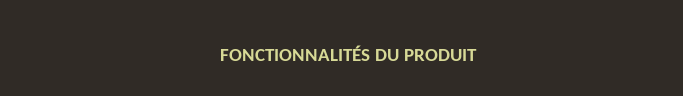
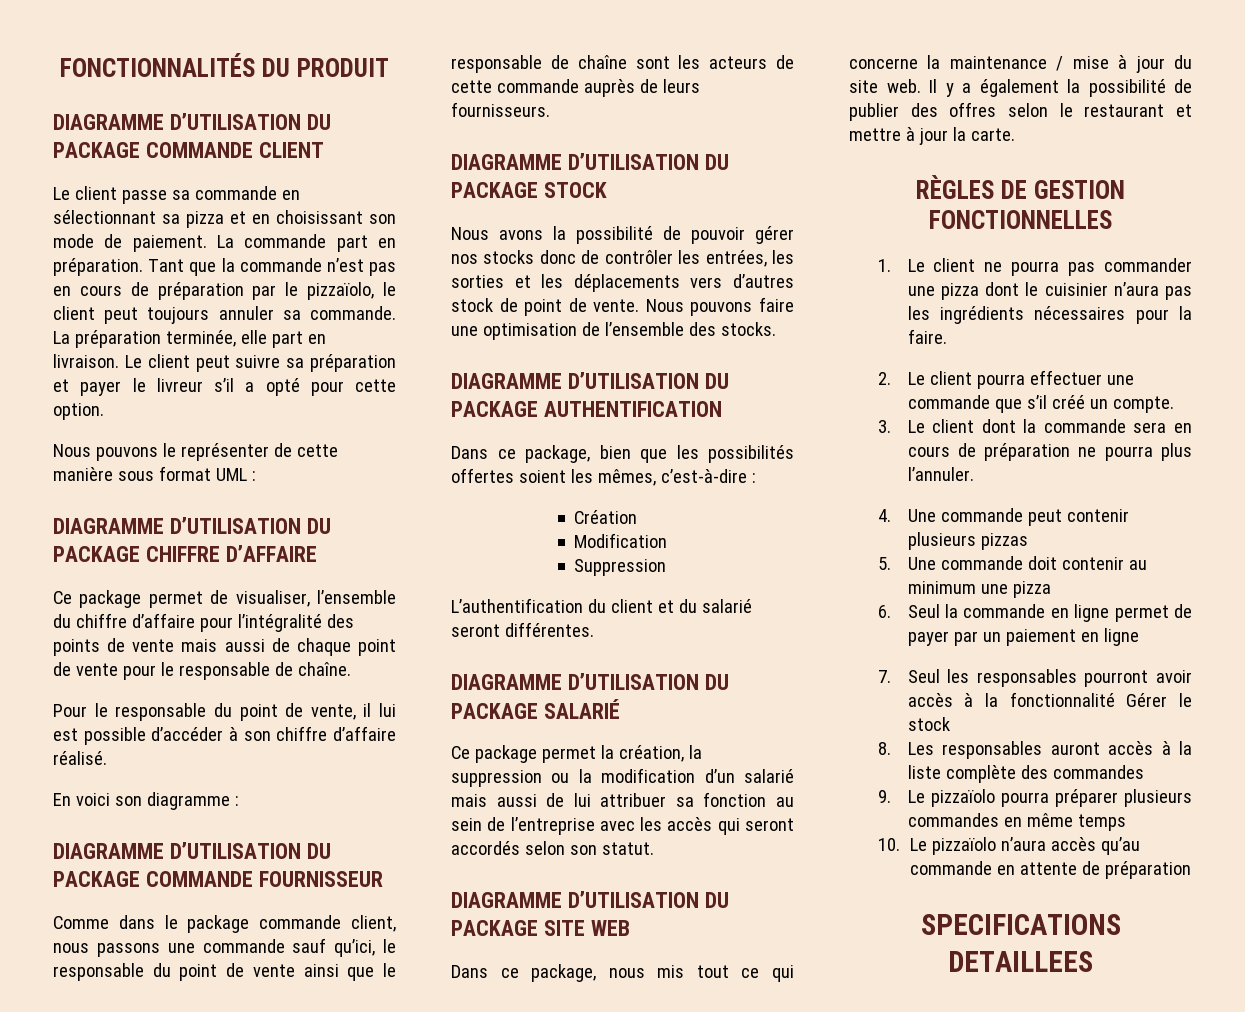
+ DIAGRAMME D’UTILISATION DU PACKAGE COMMANDE CLIENT
+ Le client passe sa commande en sélectionnant sa pizza et en choisissant son mode de paiement. La commande part en préparation. Tant que la commande n’est pas en cours de préparation par le pizzaïolo, le client peut toujours annuler sa commande. La préparation terminée, elle part en livraison. Le client peut suivre sa préparation et payer le livreur s’il a opté pour cette option.
+ Nous pouvons le représenter de cette manière sous format UML :
+ DIAGRAMME D’UTILISATION DU PACKAGE CHIFFRE D’AFFAIRE
+ Ce package permet de visualiser, l’ensemble du chiffre d’affaire pour l’intégralité des points de vente mais aussi de chaque point de vente pour le responsable de chaîne.
+ Pour le responsable du point de vente, il lui est possible d’accéder à son chiffre d’affaire réalisé.
+ En voici son diagramme :
+ DIAGRAMME D’UTILISATION DU PACKAGE COMMANDE FOURNISSEUR
+ Comme dans le package commande client, nous passons une commande sauf qu’ici, le responsable du point de vente ainsi que le responsable de chaîne sont les acteurs de cette commande auprès de leurs fournisseurs.
+ DIAGRAMME D’UTILISATION DU PACKAGE STOCK
+ Nous avons la possibilité de pouvoir gérer nos stocks donc de contrôler les entrées, les sorties et les déplacements vers d’autres stock de point de vente. Nous pouvons faire une optimisation de l’ensemble des stocks.
+ DIAGRAMME D’UTILISATION DU PACKAGE AUTHENTIFICATION
+ Dans ce package, bien que les possibilités offertes soient les mêmes, c’est-à-dire :
+ Création
+ Modification
+ Suppression
+ L’authentification du client et du salarié seront différentes.
+ DIAGRAMME D’UTILISATION DU PACKAGE SALARIÉ
+ Ce package permet la création, la suppression ou la modification d’un salarié mais aussi de lui attribuer sa fonction au sein de l’entreprise avec les accès qui seront accordés selon son statut.
+ DIAGRAMME D’UTILISATION DU PACKAGE SITE WEB
+ Dans ce package, nous mis tout ce qui concerne la maintenance / mise à jour du site web. Il y a également la possibilité de publier des offres selon le restaurant et mettre à jour la carte.
+ RÈGLES DE GESTION FONCTIONNELLES
+ 1. Le client ne pourra pas commander une pizza dont le cuisinier n’aura pas les ingrédients nécessaires pour la faire.
+ 2. Le client pourra effectuer une commande que s’il créé un compte.
+ 3. Le client dont la commande sera en cours de préparation ne pourra plus l’annuler.
+ 4. Une commande peut contenir plusieurs pizzas
+ 5. Une commande doit contenir au minimum une pizza
+ 6. Seul la commande en ligne permet de payer par un paiement en ligne
+ 7. Seul les responsables pourront avoir accès à la fonctionnalité Gérer le stock
+ 8. Les responsables auront accès à la liste complète des commandes
+ 9. Le pizzaïolo pourra préparer plusieurs commandes en même temps
+ 10. Le pizzaïolo n’aura accès qu’au commande en attente de préparation
+ SPECIFICATIONS DETAILLEES

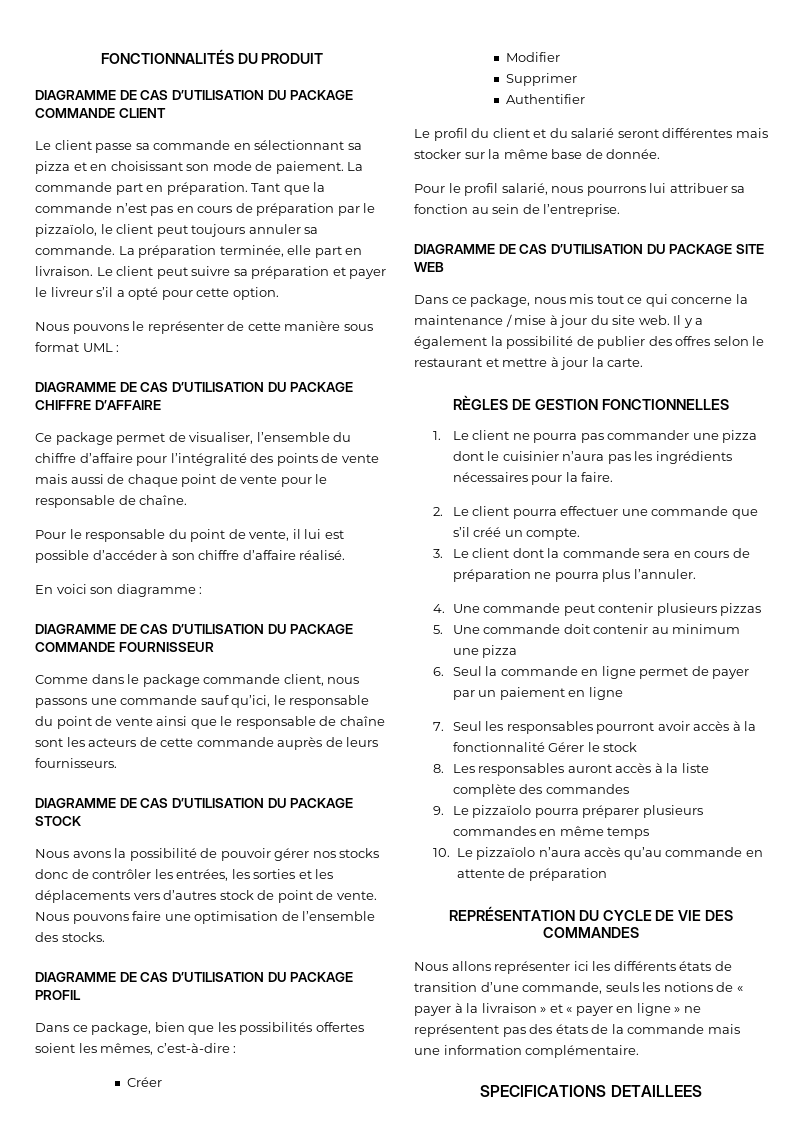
- DIAGRAMME D’UTILISATION DU PACKAGE COMMANDE CLIENT
+ DIAGRAMME DE CAS D’UTILISATION DU PACKAGE COMMANDE CLIENT
- DIAGRAMME D’UTILISATION DU PACKAGE CHIFFRE D’AFFAIRE
+ DIAGRAMME DE CAS D’UTILISATION DU PACKAGE CHIFFRE D’AFFAIRE
- DIAGRAMME D’UTILISATION DU PACKAGE COMMANDE FOURNISSEUR
+ DIAGRAMME DE CAS D’UTILISATION DU PACKAGE COMMANDE FOURNISSEUR
- DIAGRAMME D’UTILISATION DU PACKAGE STOCK
+ DIAGRAMME DE CAS D’UTILISATION DU PACKAGE STOCK
- DIAGRAMME D’UTILISATION DU PACKAGE AUTHENTIFICATION
+ DIAGRAMME DE CAS D’UTILISATION DU PACKAGE PROFIL
- Création
- Modification
- Suppression
- L’authentification du client et du salarié seront différentes.
- DIAGRAMME D’UTILISATION DU PACKAGE SALARIÉ
- Ce package permet la création, la suppression ou la modification d’un salarié mais aussi de lui attribuer sa fonction au sein de l’entreprise avec les accès qui seront accordés selon son statut.
- DIAGRAMME D’UTILISATION DU PACKAGE SITE WEB
+ Créer
+ Modifier
+ Supprimer
+ Authentifier
+ Le profil du client et du salarié seront différentes mais stocker sur la même base de donnée.
+ Pour le profil salarié, nous pourrons lui attribuer sa fonction au sein de l’entreprise.
+ DIAGRAMME DE CAS D’UTILISATION DU PACKAGE SITE WEB
+ REPRÉSENTATION DU CYCLE DE VIE DES COMMANDES
+ Nous allons représenter ici les différents états de transition d’une commande, seuls les notions de « payer à la livraison » et « payer en ligne » ne représentent pas des états de la commande mais une information complémentaire.

